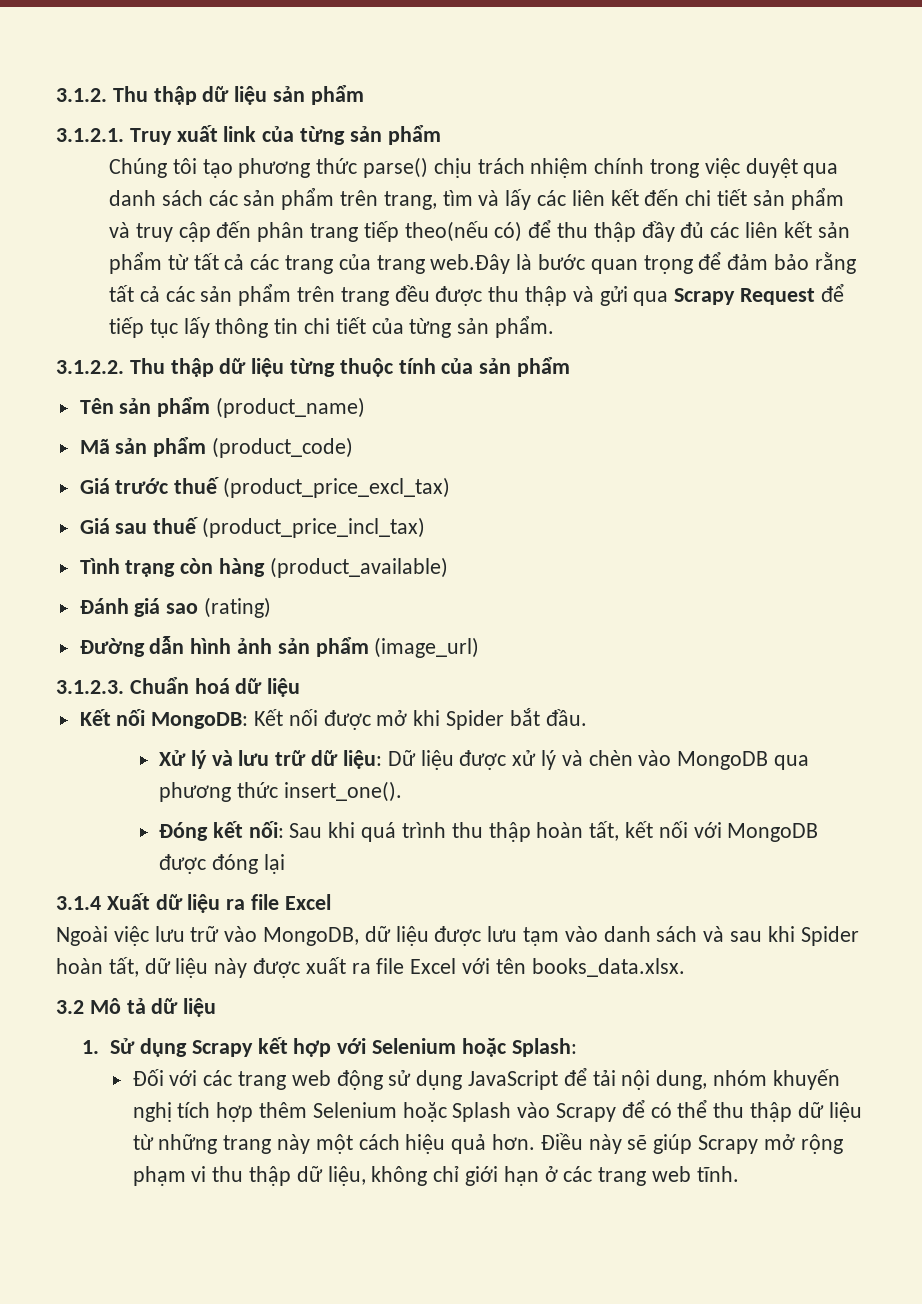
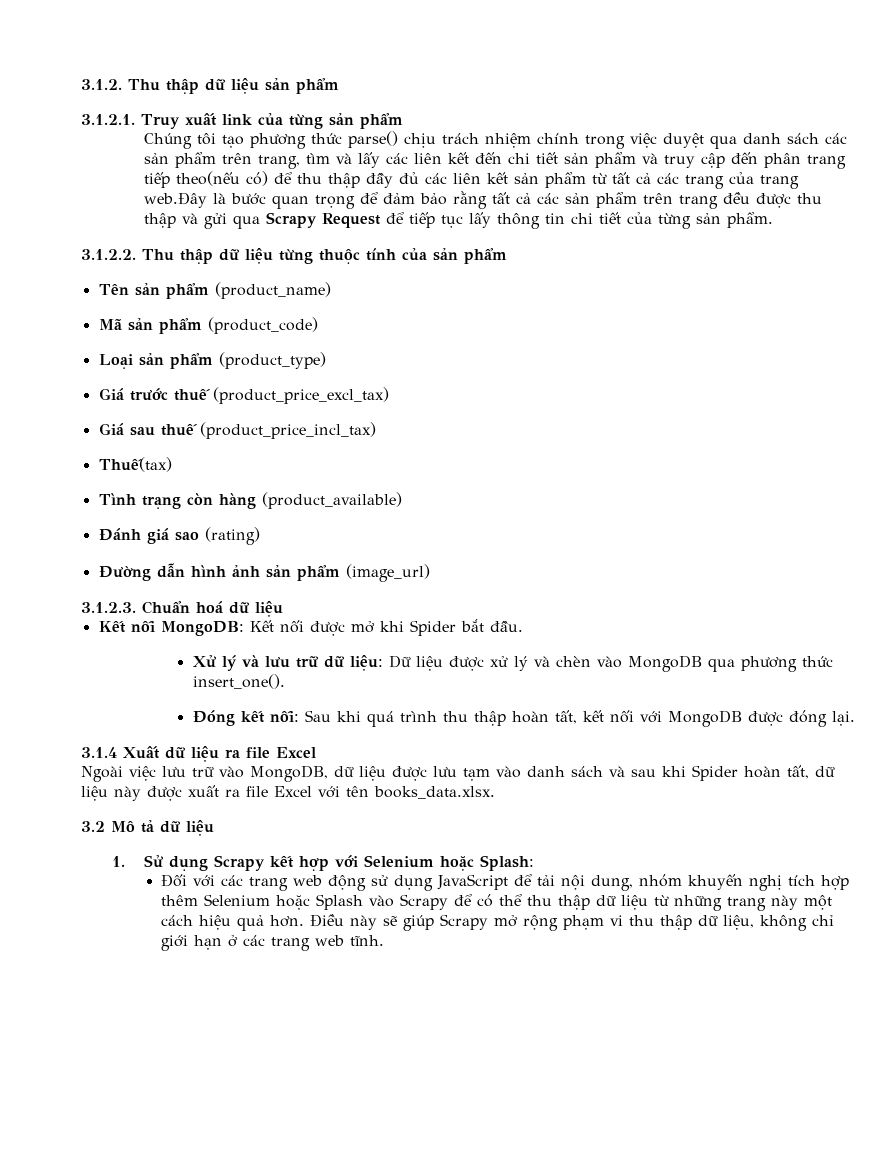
+ Loại sản phẩm (product_type)
+ Thuế(tax)
- Đóng kết nối: Sau khi quá trình thu thập hoàn tất, kết nối với MongoDB được đóng lại
+ Đóng kết nối: Sau khi quá trình thu thập hoàn tất, kết nối với MongoDB được đóng lại.

